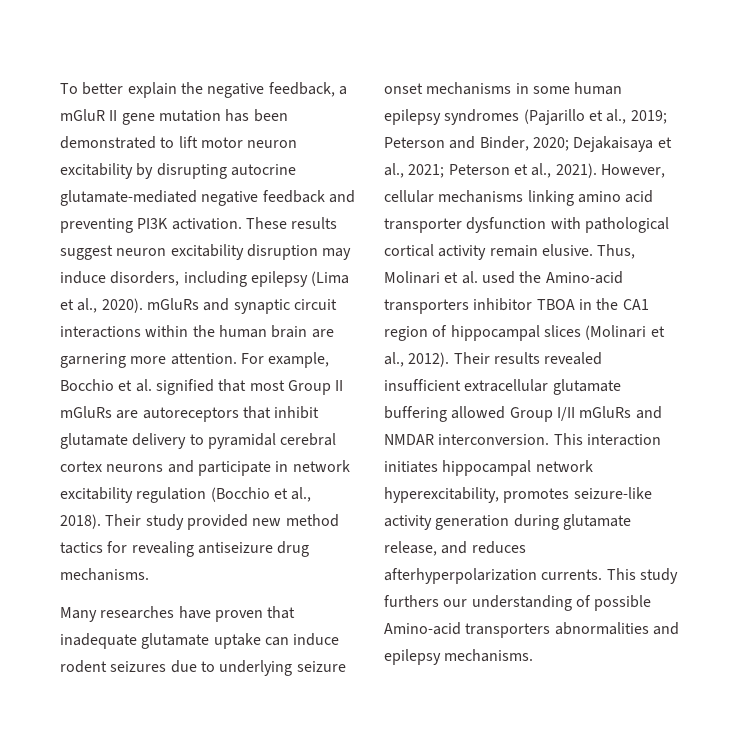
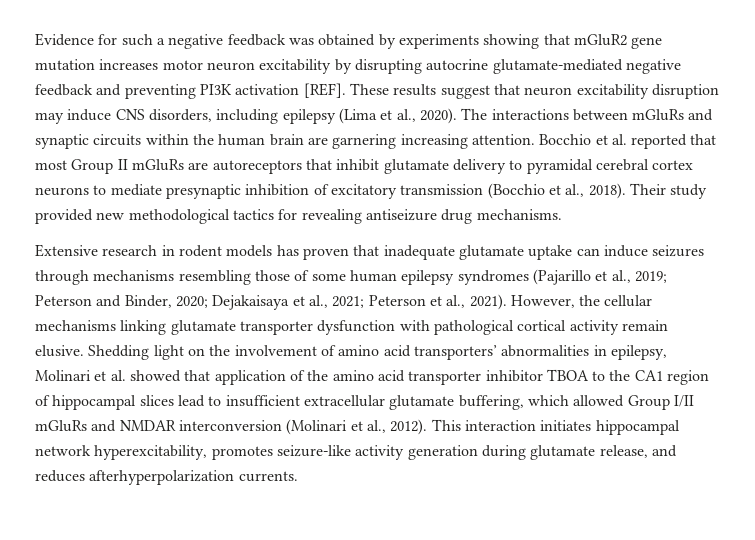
- To better explain the negative feedback, a mGluR II gene mutation has been demonstrated to lift motor neuron excitability by disrupting autocrine glutamate-mediated negative feedback and preventing PI3K activation.
+ Evidence for such a negative feedback was obtained by experiments showing that mGluR2 gene mutation increases motor neuron excitability by disrupting autocrine glutamate-mediated negative feedback and preventing PI3K activation [REF].
- These results suggest neuron excitability disruption may induce disorders, including epilepsy (Lima et al., 2020). mGluRs and synaptic circuit interactions within the human brain are garnering more attention. For example, Bocchio et al. signified that most Group II mGluRs are autoreceptors that inhibit glutamate delivery to pyramidal cerebral cortex neurons and participate in network excitability regulation (Bocchio et al., 2018).
+ These results suggest that neuron excitability disruption may induce CNS disorders, including epilepsy (Lima et al., 2020). The interactions between mGluRs and synaptic circuits within the human brain are garnering increasing attention. Bocchio et al. reported that most Group II mGluRs are autoreceptors that inhibit glutamate delivery to pyramidal cerebral cortex neurons to mediate presynaptic inhibition of excitatory transmission (Bocchio et al., 2018).
- Their study provided new method tactics for revealing antiseizure drug mechanisms.
+ Their study provided new methodological tactics for revealing antiseizure drug mechanisms.
- Many researches have proven that inadequate glutamate uptake can induce rodent seizures due to underlying seizure onset mechanisms in some human epilepsy syndromes (Pajarillo et al., 2019; Peterson and Binder, 2020; Dejakaisaya et al., 2021; Peterson et al., 2021).
+ Extensive research in rodent models has proven that inadequate glutamate uptake can induce seizures through mechanisms resembling those of some human epilepsy syndromes (Pajarillo et al., 2019; Peterson and Binder, 2020; Dejakaisaya et al., 2021; Peterson et al., 2021).
- However, cellular mechanisms linking amino acid transporter dysfunction with pathological cortical activity remain elusive.
+ However, the cellular mechanisms linking glutamate transporter dysfunction with pathological cortical activity remain elusive.
- Thus, Molinari et al. used the Amino-acid transporters inhibitor TBOA in the CA1 region of hippocampal slices (Molinari et al., 2012). Their results revealed insufficient extracellular glutamate buffering allowed Group I/II mGluRs and NMDAR interconversion.
+ Shedding light on the involvement of amino acid transporters’ abnormalities in epilepsy, Molinari et al. showed that application of the amino acid transporter inhibitor TBOA to the CA1 region of hippocampal slices lead to insufficient extracellular glutamate buffering, which allowed Group I/II mGluRs and NMDAR interconversion (Molinari et al., 2012).
- This study furthers our understanding of possible Amino-acid transporters abnormalities and epilepsy mechanisms.

